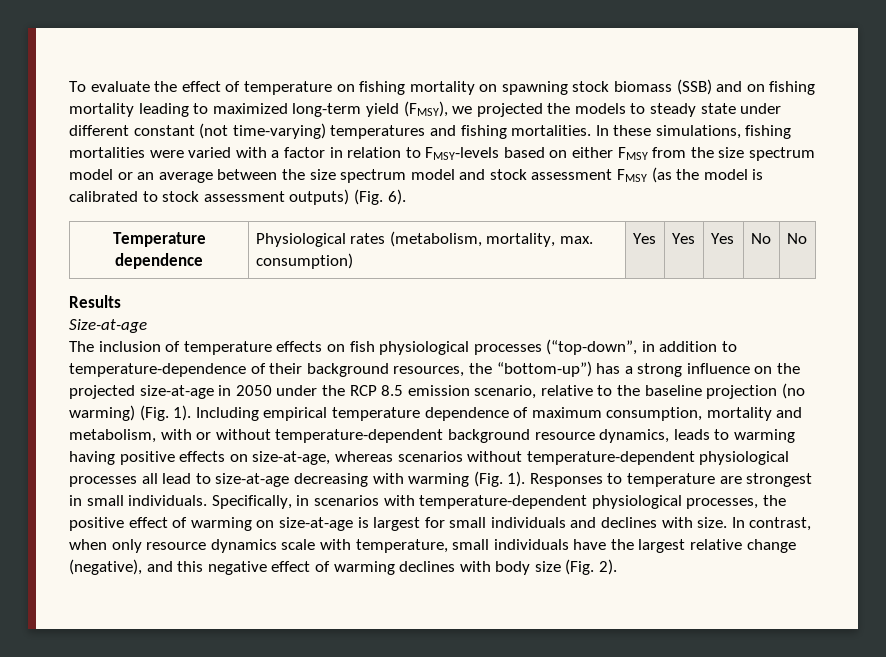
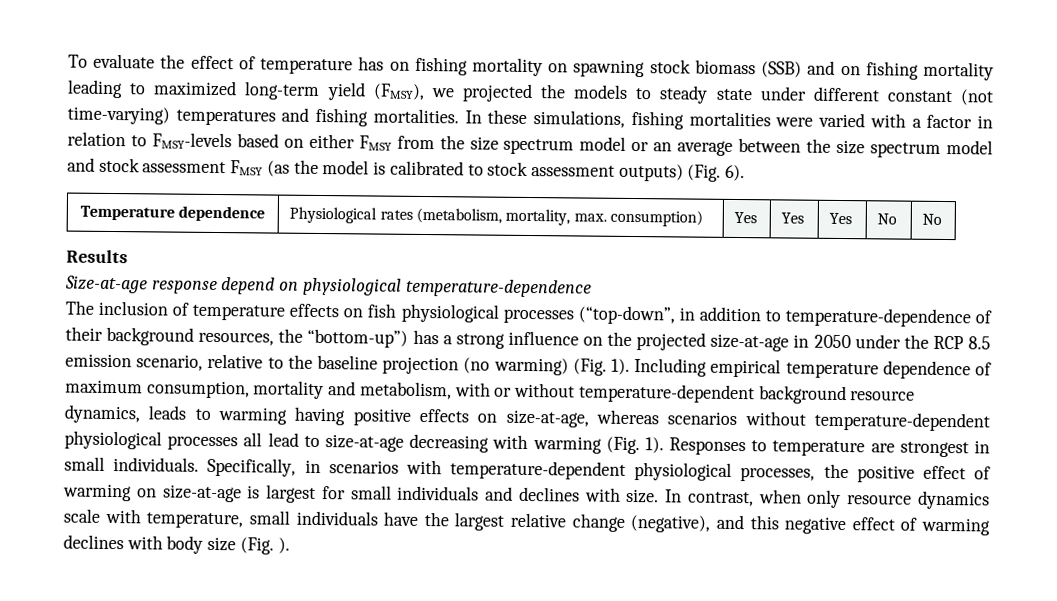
- To evaluate the effect of temperature on fishing mortality on spawning stock biomass (SSB) and on fishing mortality leading to maximized long-term yield (FMSY), we projected the models to steady state under different constant (not time-varying) temperatures and fishing mortalities.
+ To evaluate the effect of temperature has on fishing mortality on spawning stock biomass (SSB) and on fishing mortality leading to maximized long-term yield (FMSY), we projected the models to steady state under different constant (not time-varying) temperatures and fishing mortalities.
- Size-at-age
+ Size-at-age response depend on physiological temperature-dependence
- In contrast, when only resource dynamics scale with temperature, small individuals have the largest relative change (negative), and this negative effect of warming declines with body size (Fig. 2).
+ In contrast, when only resource dynamics scale with temperature, small individuals have the largest relative change (negative), and this negative effect of warming declines with body size (Fig. ).

